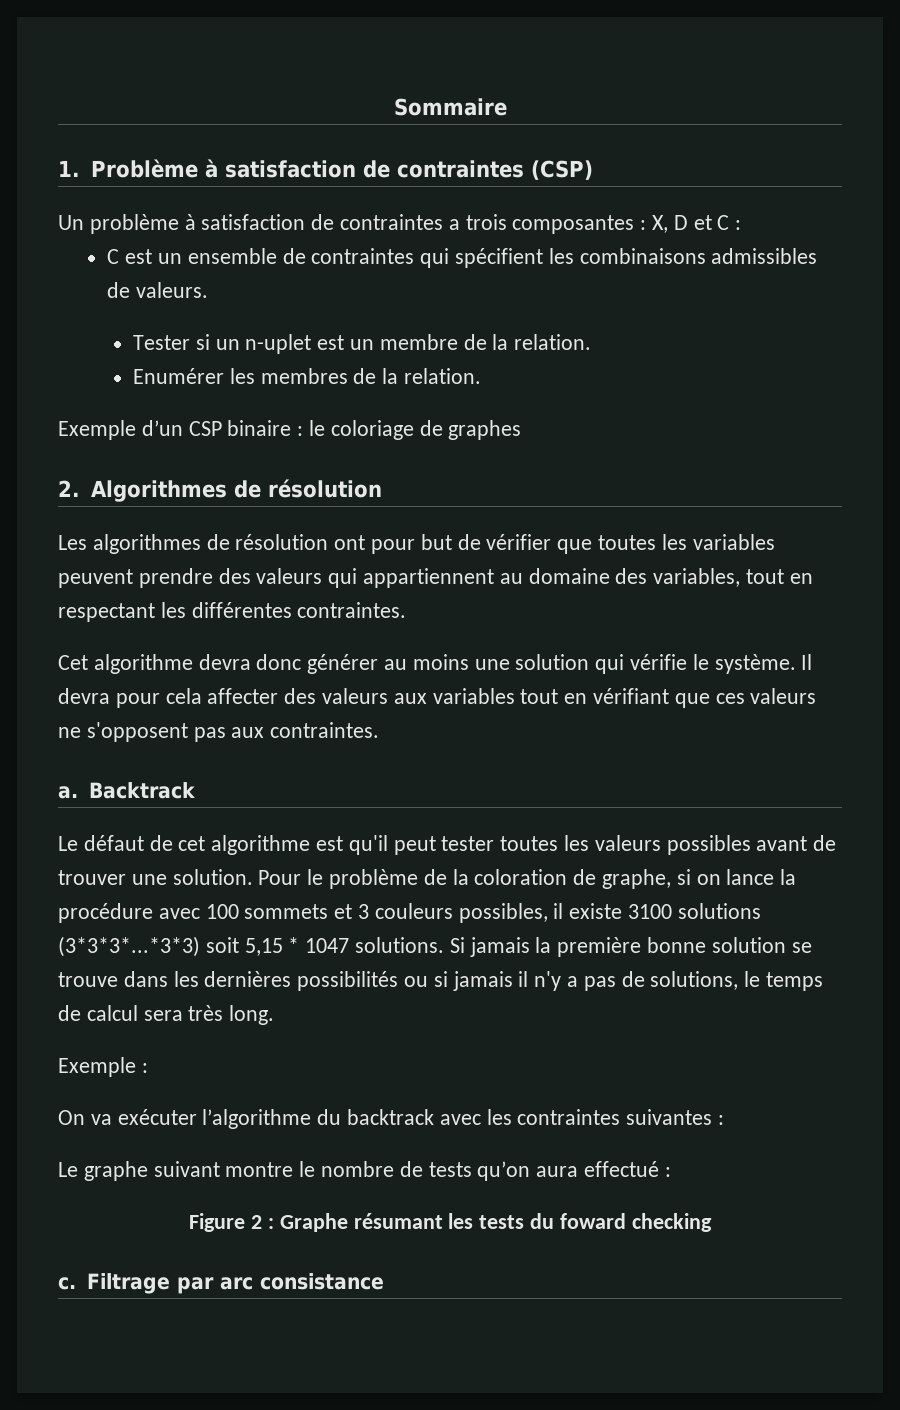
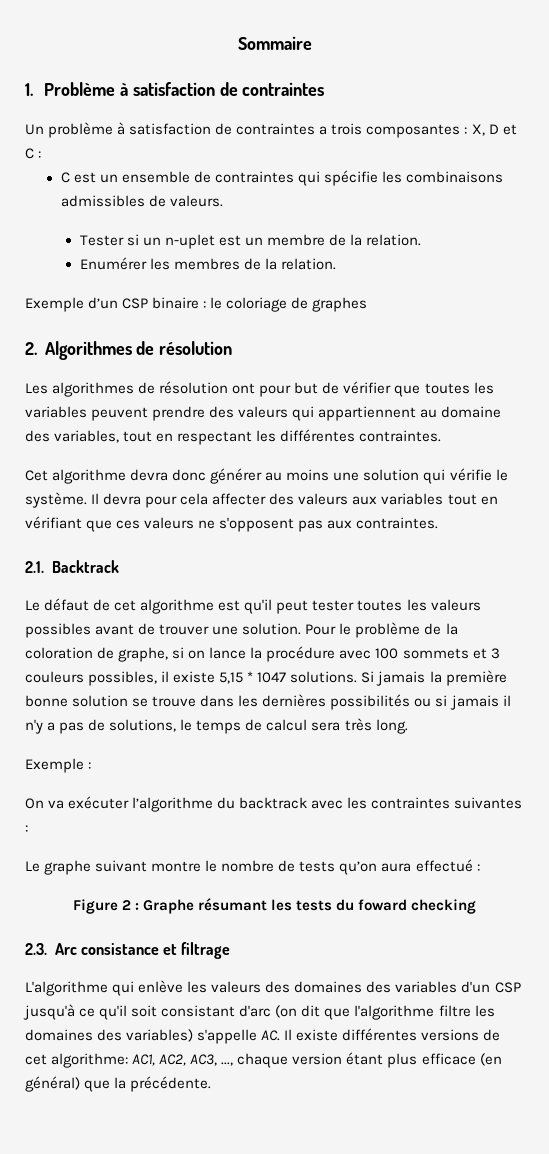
- 1. Problème à satisfaction de contraintes (CSP)
+ 1. Problème à satisfaction de contraintes
- C est un ensemble de contraintes qui spécifient les combinaisons admissibles de valeurs.
+ C est un ensemble de contraintes qui spécifie les combinaisons admissibles de valeurs.
- a. Backtrack
+ 2.1. Backtrack
- Pour le problème de la coloration de graphe, si on lance la procédure avec 100 sommets et 3 couleurs possibles, il existe 3100 solutions (3*3*3*...*3*3) soit 5,15 * 1047 solutions.
+ Pour le problème de la coloration de graphe, si on lance la procédure avec 100 sommets et 3 couleurs possibles, il existe 5,15 * 1047 solutions.
- c. Filtrage par arc consistance
+ 2.3. Arc consistance et filtrage
+ L'algorithme qui enlève les valeurs des domaines des variables d'un CSP jusqu'à ce qu'il soit consistant d'arc (on dit que l'algorithme filtre les domaines des variables) s'appelle AC. Il existe différentes versions de cet algorithme: AC1, AC2, AC3, ..., chaque version étant plus efficace (en général) que la précédente.

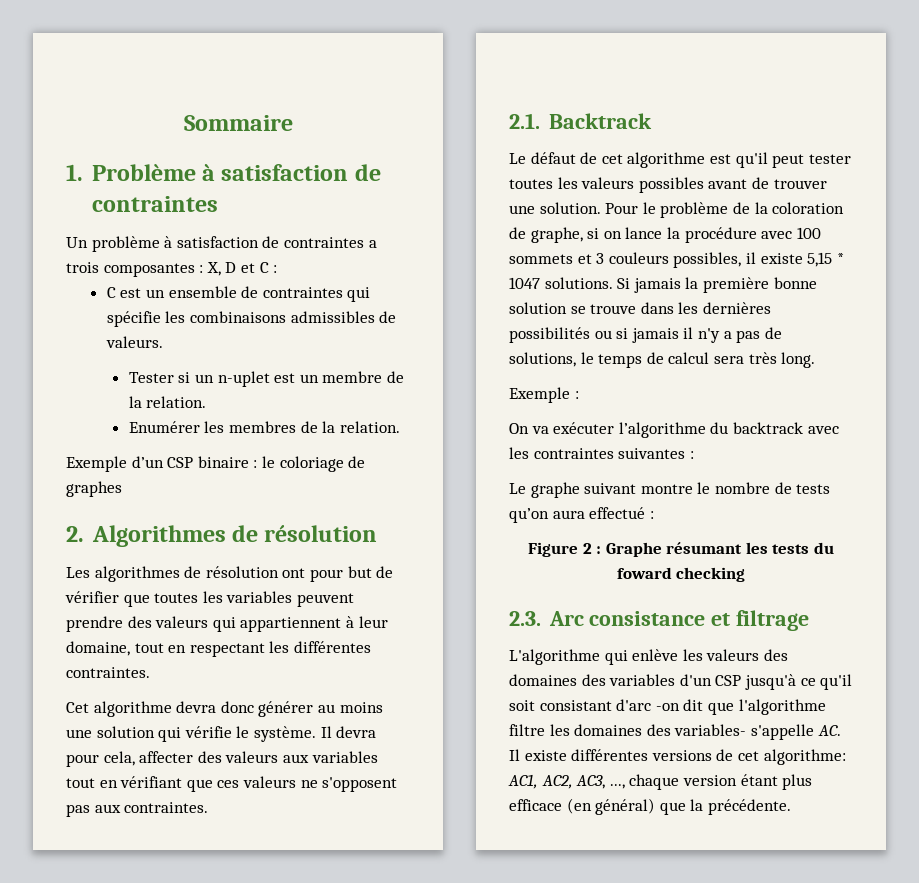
- Les algorithmes de résolution ont pour but de vérifier que toutes les variables peuvent prendre des valeurs qui appartiennent au domaine des variables, tout en respectant les différentes contraintes.
+ Les algorithmes de résolution ont pour but de vérifier que toutes les variables peuvent prendre des valeurs qui appartiennent à leur domaine, tout en respectant les différentes contraintes.
- Il devra pour cela affecter des valeurs aux variables tout en vérifiant que ces valeurs ne s'opposent pas aux contraintes.
+ Il devra pour cela, affecter des valeurs aux variables tout en vérifiant que ces valeurs ne s'opposent pas aux contraintes.
- L'algorithme qui enlève les valeurs des domaines des variables d'un CSP jusqu'à ce qu'il soit consistant d'arc (on dit que l'algorithme filtre les domaines des variables) s'appelle AC. Il existe différentes versions de cet algorithme: AC1, AC2, AC3, ..., chaque version étant plus efficace (en général) que la précédente.
+ L'algorithme qui enlève les valeurs des domaines des variables d'un CSP jusqu'à ce qu'il soit consistant d'arc -on dit que l'algorithme filtre les domaines des variables- s'appelle AC. Il existe différentes versions de cet algorithme: AC1, AC2, AC3, ..., chaque version étant plus efficace (en général) que la précédente.

